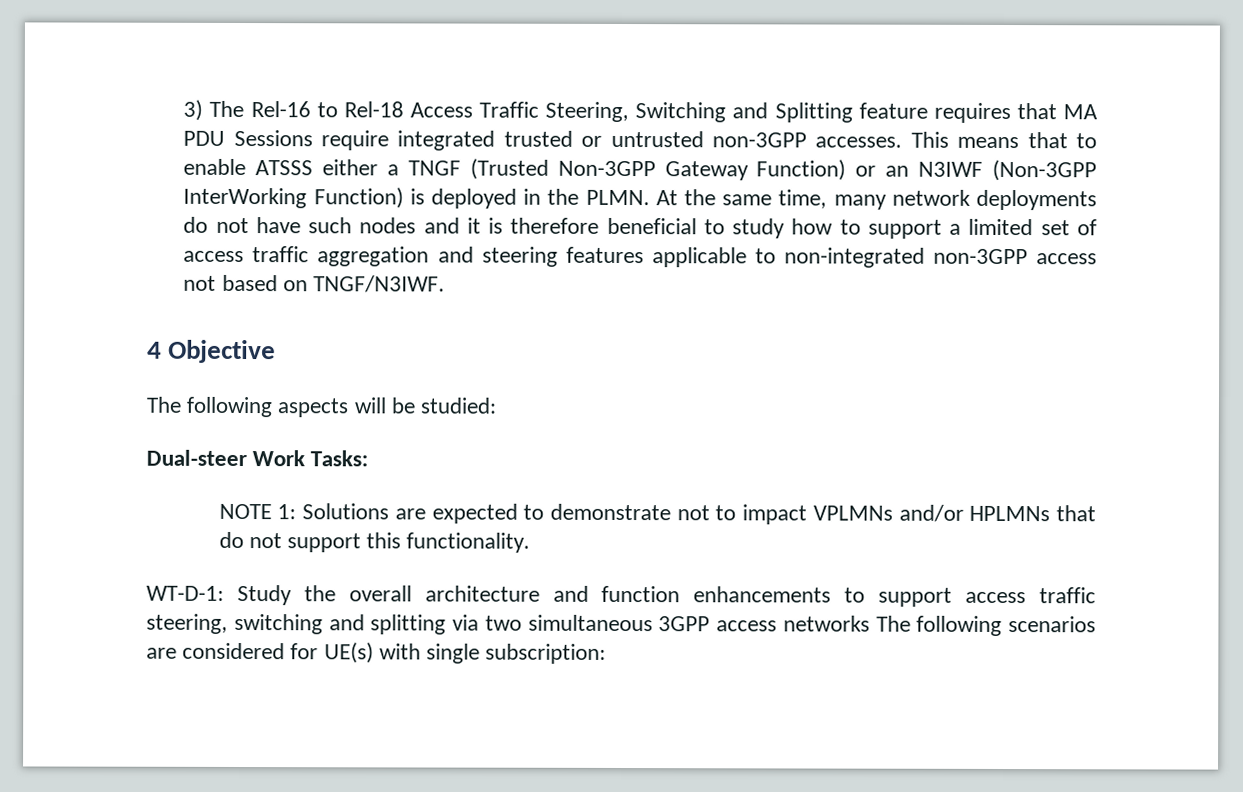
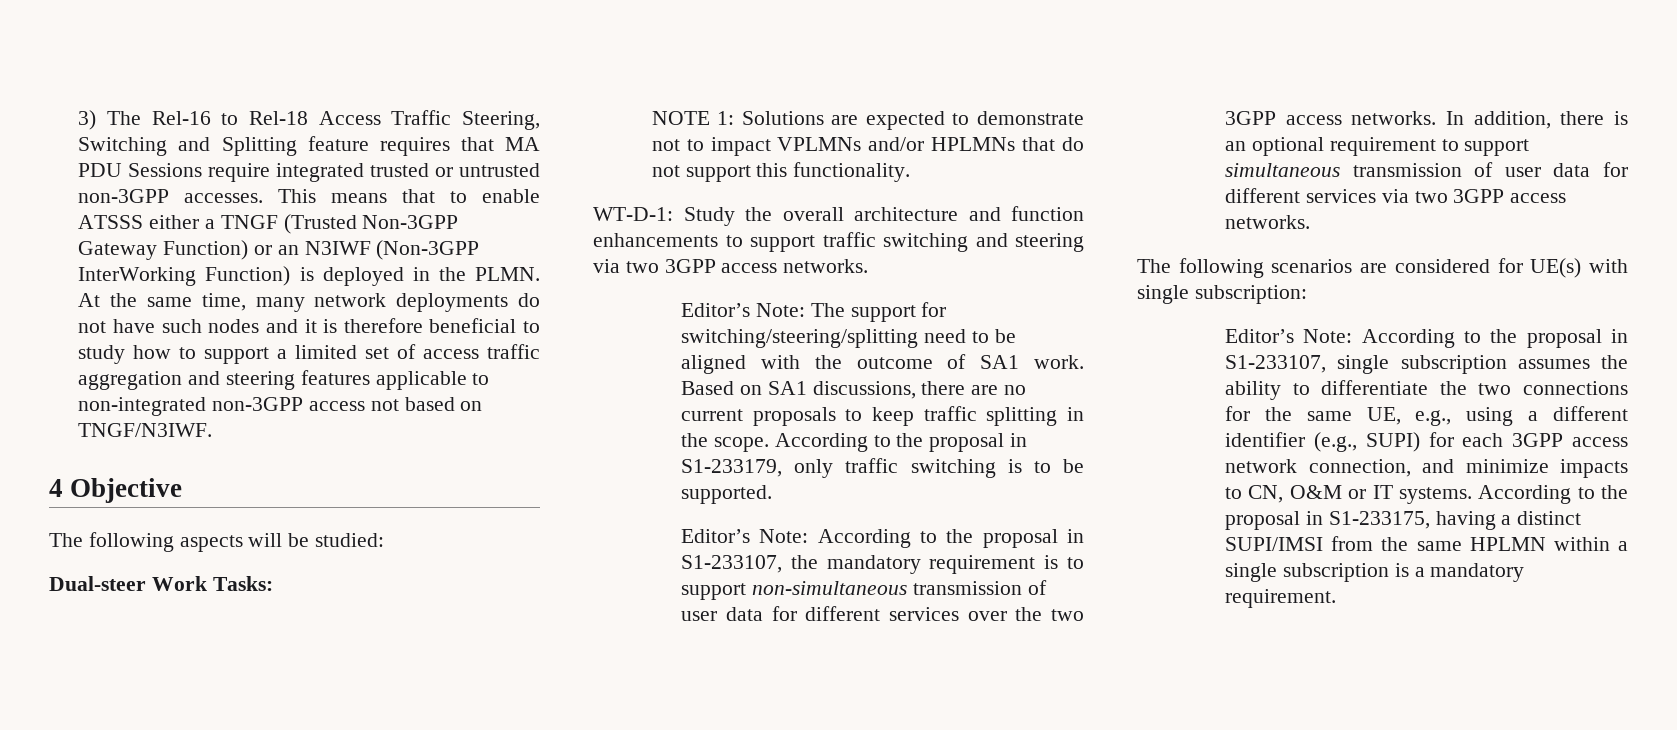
- WT-D-1: Study the overall architecture and function enhancements to support access traffic steering, switching and splitting via two simultaneous 3GPP access networks The following scenarios are considered for UE(s) with single subscription:
+ WT-D-1: Study the overall architecture and function enhancements to support traffic switching and steering via two 3GPP access networks.
+ Editor’s Note: The support for switching/steering/splitting need to be aligned with the outcome of SA1 work. Based on SA1 discussions, there are no current proposals to keep traffic splitting in the scope. According to the proposal in S1-233179, only traffic switching is to be supported.
+ Editor’s Note: According to the proposal in S1-233107, the mandatory requirement is to support non-simultaneous transmission of user data for different services over the two 3GPP access networks. In addition, there is an optional requirement to support simultaneous transmission of user data for different services via two 3GPP access networks.
+ The following scenarios are considered for UE(s) with single subscription:
+ Editor’s Note: According to the proposal in S1-233107, single subscription assumes the ability to differentiate the two connections for the same UE, e.g., using a different identifier (e.g., SUPI) for each 3GPP access network connection, and minimize impacts to CN, O&M or IT systems. According to the proposal in S1-233175, having a distinct SUPI/IMSI from the same HPLMN within a single subscription is a mandatory requirement.

